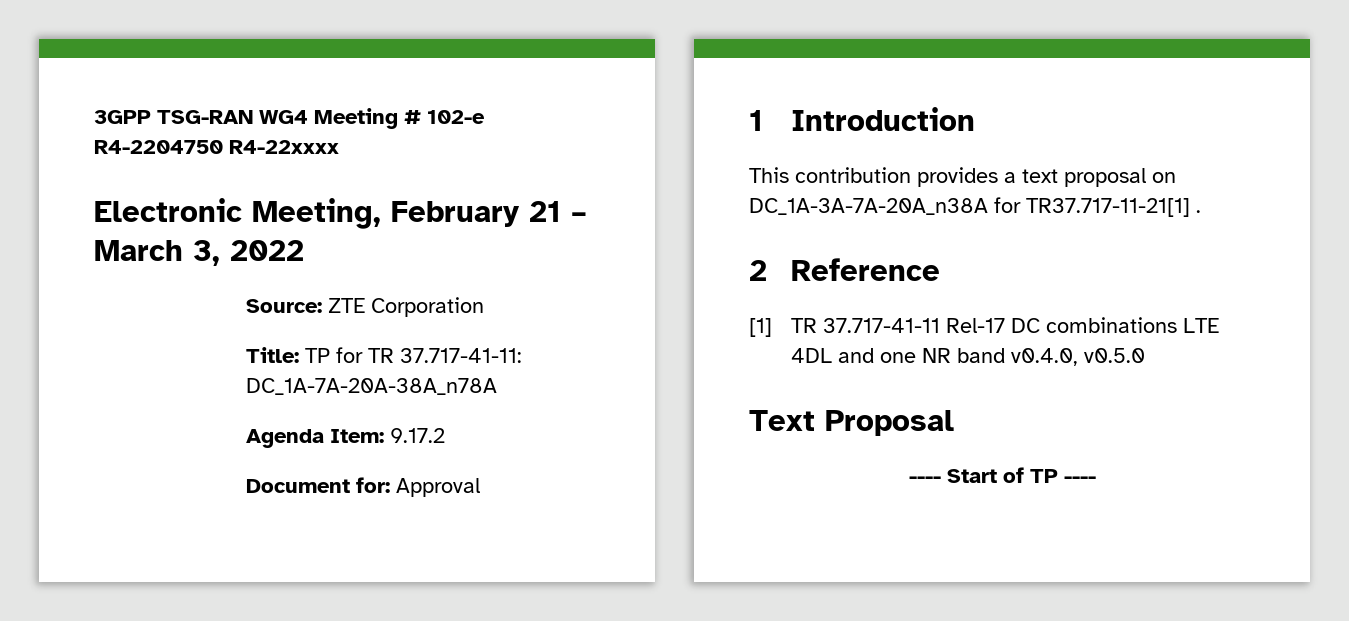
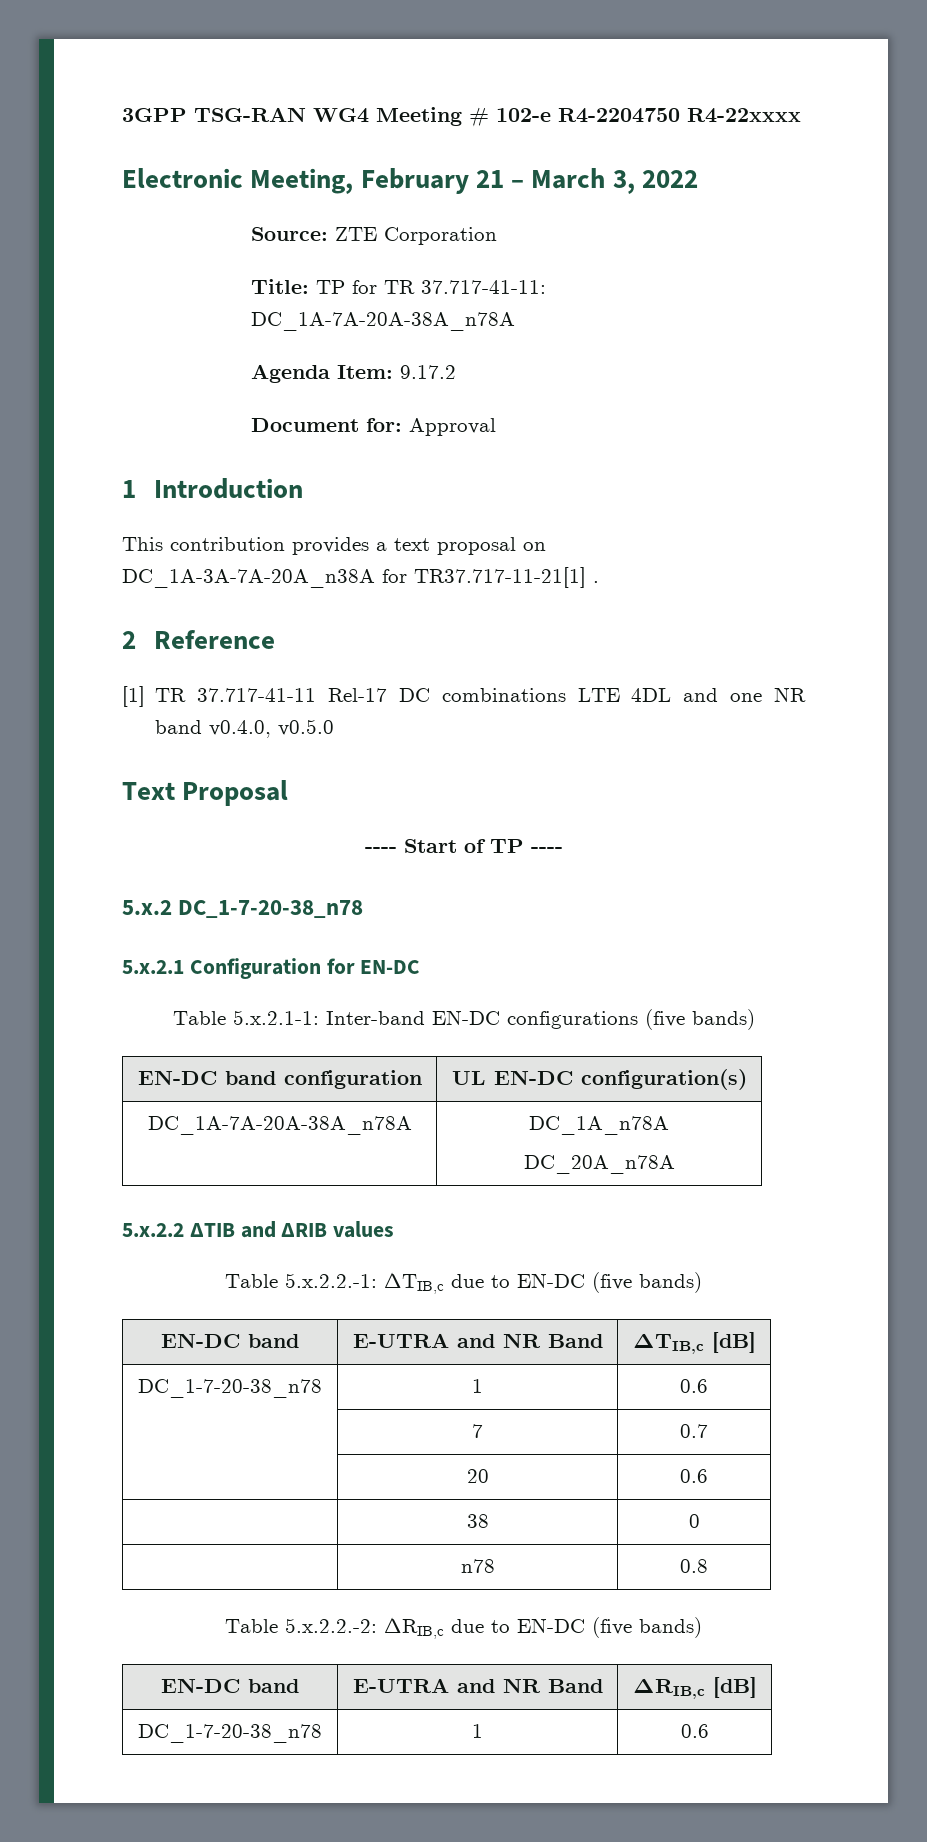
+ 5.x.2 DC_1-7-20-38_n78
+ 5.x.2.1 Configuration for EN-DC
+ Table 5.x.2.1-1: Inter-band EN-DC configurations (five bands)
+ EN-DC band configuration | UL EN-DC configuration(s)
+ DC_1A-7A-20A-38A_n78A | DC_1A_n78A
+ DC_20A_n78A
+ 5.x.2.2 ∆TIB and ∆RIB values
+ Table 5.x.2.2.-1: ΔTIB,c due to EN-DC (five bands)
+ EN-DC band | E-UTRA and NR Band | ΔTIB,c [dB]
+ DC_1-7-20-38_n78 | 1 | 0.6
+ | 7 | 0.7
+ | 20 | 0.6
+ | 38 | 0
+ | n78 | 0.8
+ Table 5.x.2.2.-2: ΔRIB,c due to EN-DC (five bands)
+ EN-DC band | E-UTRA and NR Band | ΔRIB,c [dB]
+ DC_1-7-20-38_n78 | 1 | 0.6

